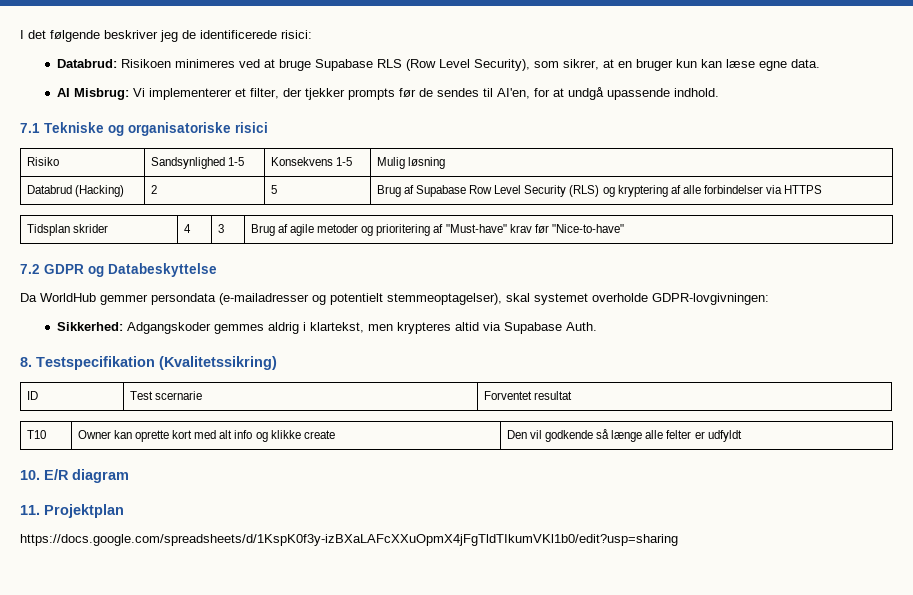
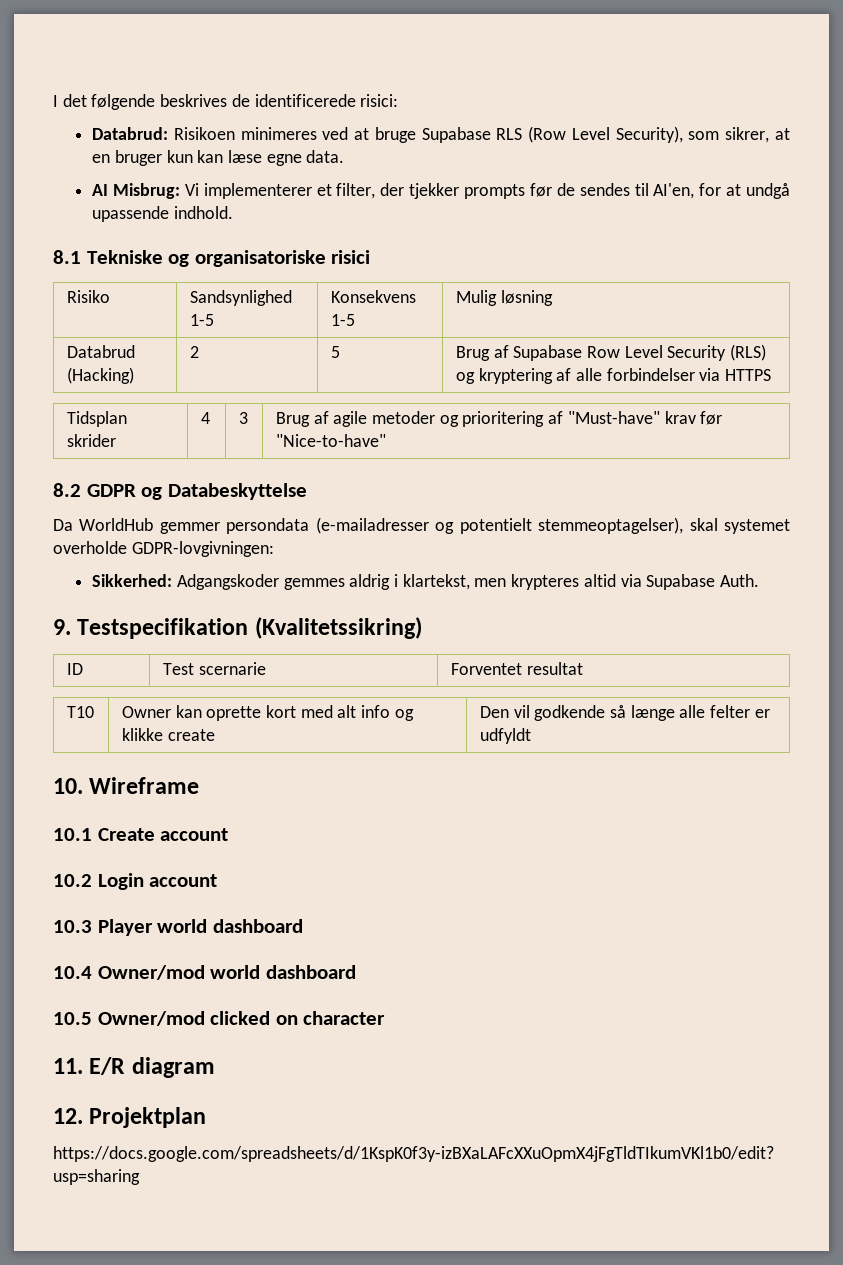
- I det følgende beskriver jeg de identificerede risici:
+ I det følgende beskrives de identificerede risici:
- 7.1 Tekniske og organisatoriske risici
+ 8.1 Tekniske og organisatoriske risici
- 7.2 GDPR og Databeskyttelse
+ 8.2 GDPR og Databeskyttelse
- 8. Testspecifikation (Kvalitetssikring)
+ 9. Testspecifikation (Kvalitetssikring)
- 10. E/R diagram
+ 10. Wireframe
+ 10.1 Create account
+ 10.2 Login account
+ 10.3 Player world dashboard
+ 10.4 Owner/mod world dashboard
+ 10.5 Owner/mod clicked on character
+ 11. E/R diagram
- 11. Projektplan
+ 12. Projektplan

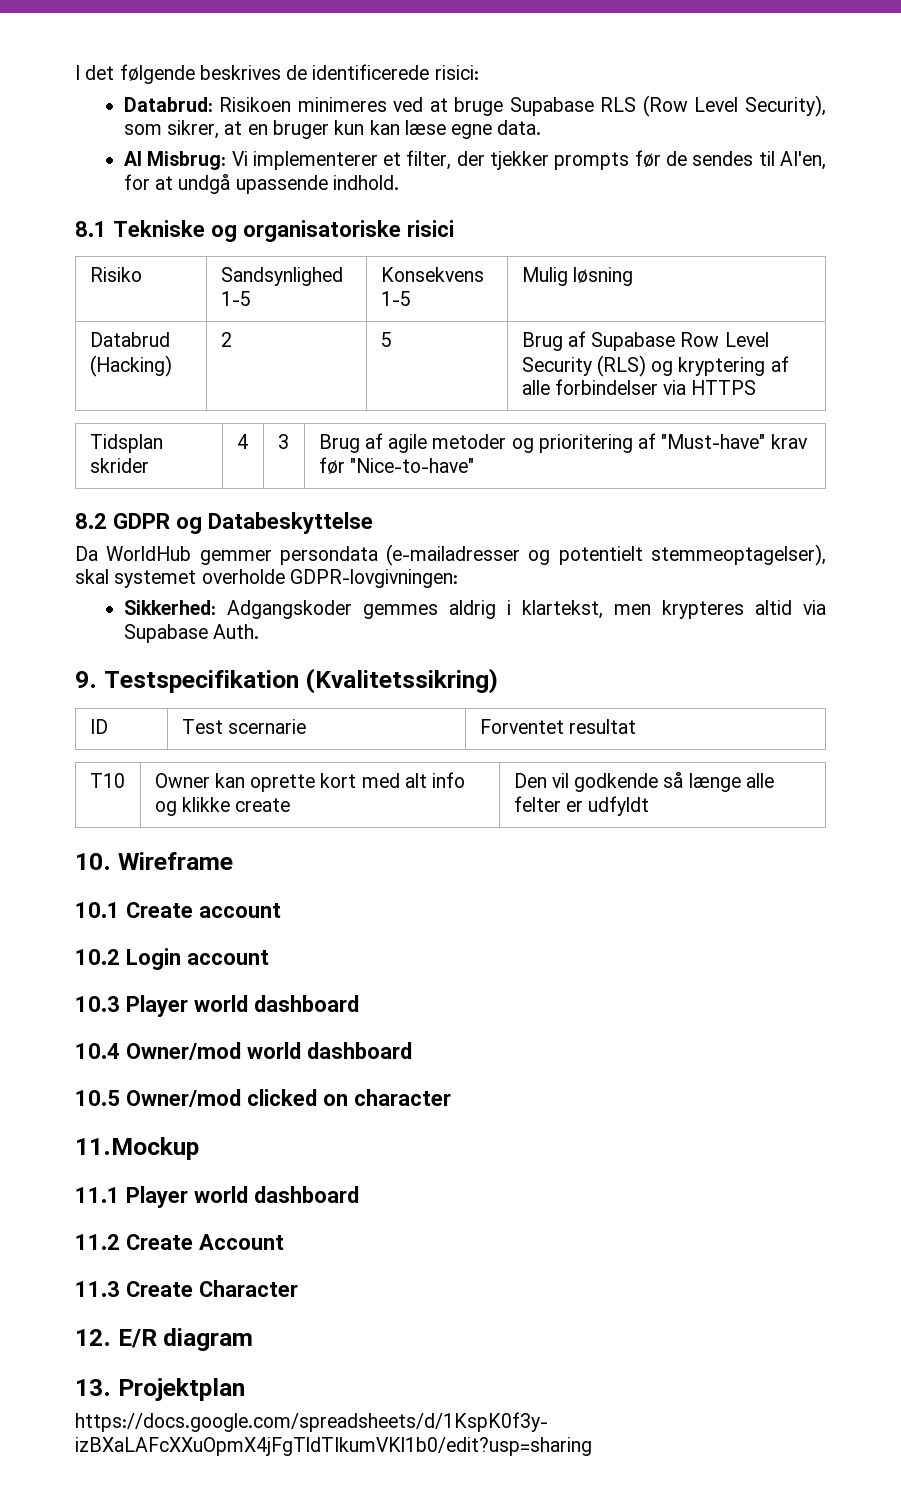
- 11. E/R diagram
+ 11.Mockup
+ 11.1 Player world dashboard
+ 11.2 Create Account
+ 11.3 Create Character
+ 12. E/R diagram
- 12. Projektplan
+ 13. Projektplan

